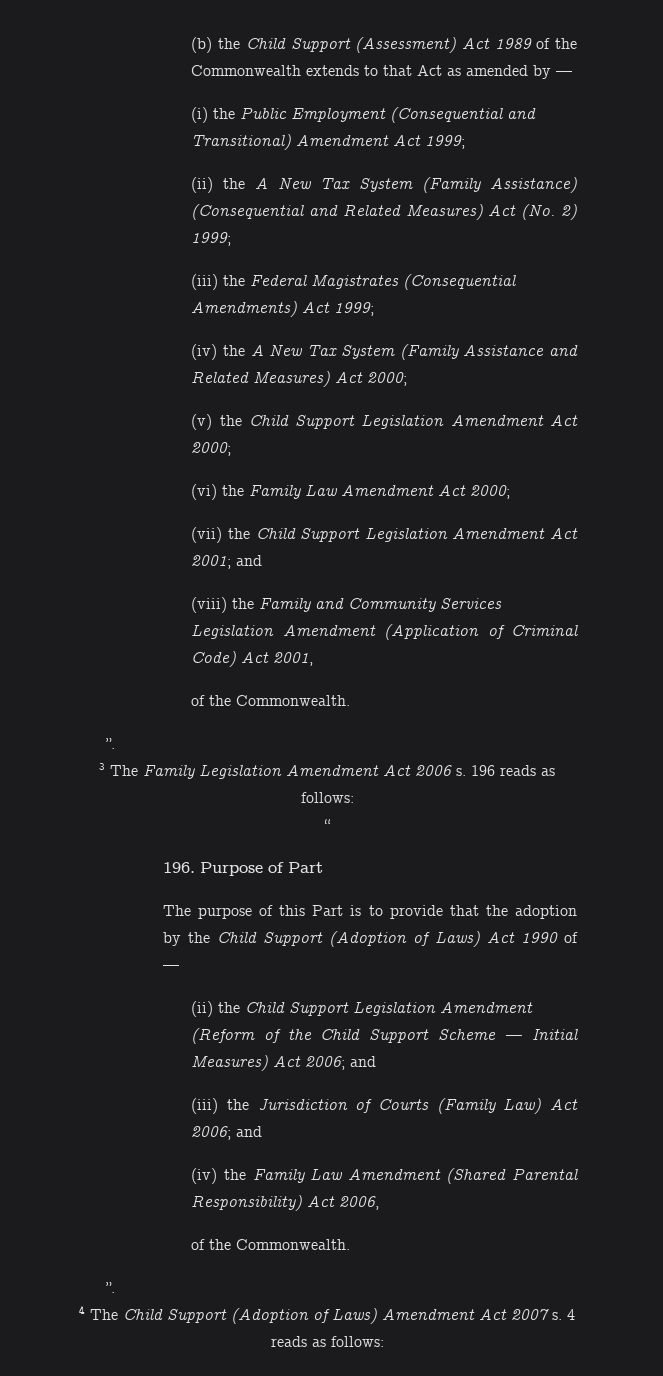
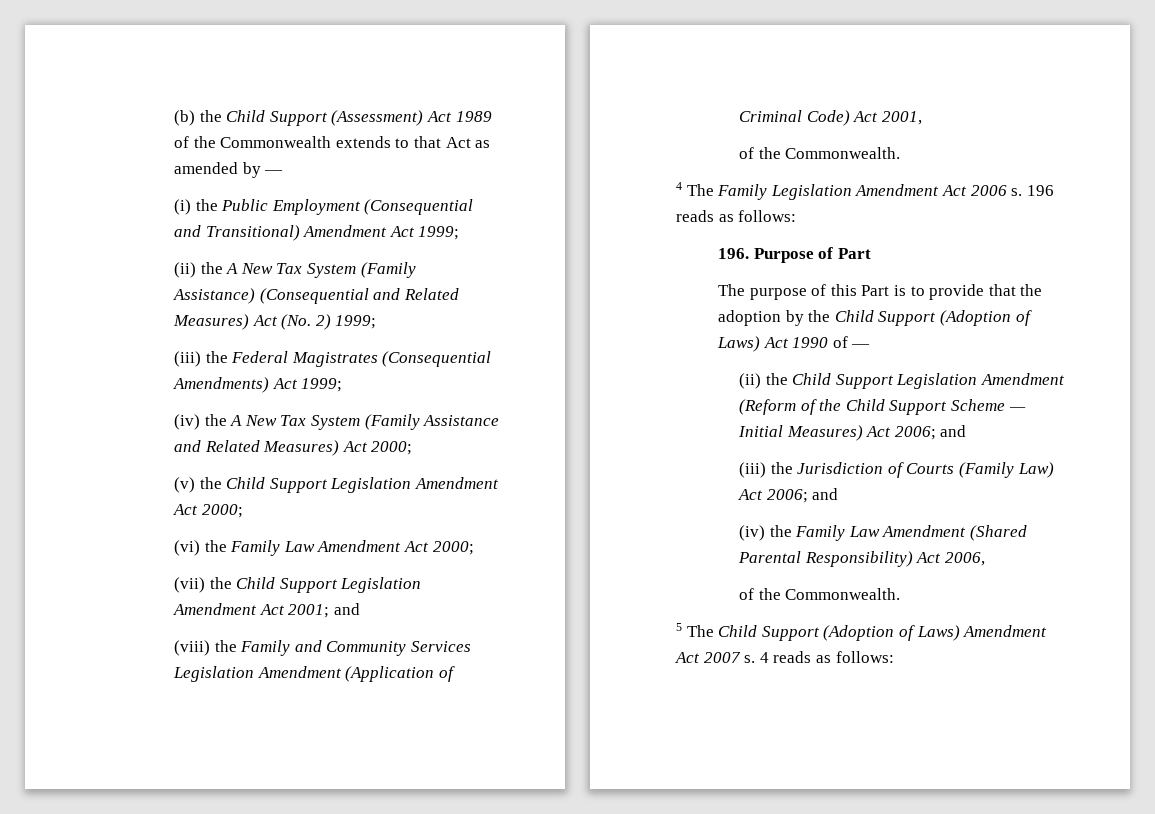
  (viii) the Family and Community Services Legislation Amendment (Application of Criminal Code) Act 2001,
  of the Commonwealth.
- ”.
- 3 The Family Legislation Amendment Act 2006 s.
+ 4 The Family Legislation Amendment Act 2006 s.
- “
  (iv) the Family Law Amendment (Shared Parental Responsibility) Act 2006,
  of the Commonwealth.
- ”.
- 4 The Child Support (Adoption of Laws) Amendment Act 2007 s.
+ 5 The Child Support (Adoption of Laws) Amendment Act 2007 s.

